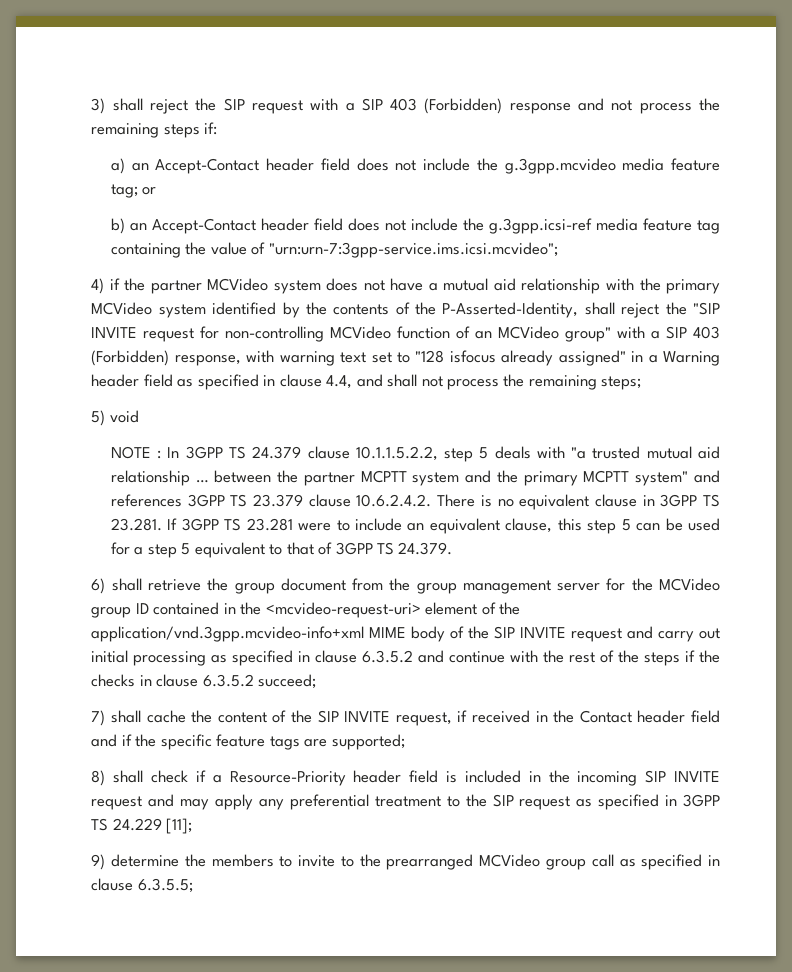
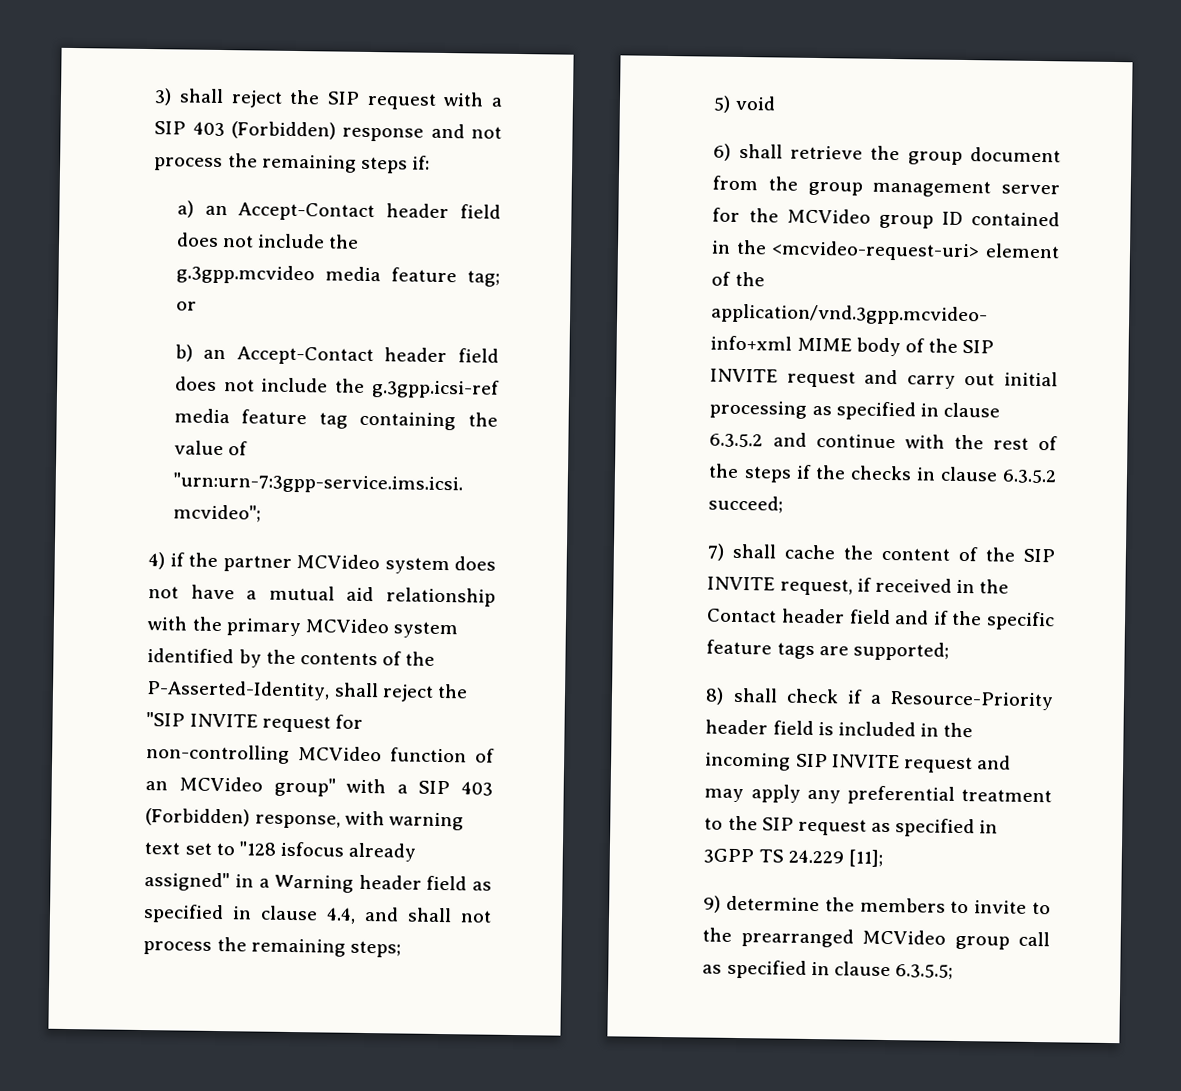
- NOTE : In 3GPP TS 24.379 clause 10.1.1.5.2.2, step 5 deals with "a trusted mutual aid relationship … between the partner MCPTT system and the primary MCPTT system" and references 3GPP TS 23.379 clause 10.6.2.4.2. There is no equivalent clause in 3GPP TS 23.281. If 3GPP TS 23.281 were to include an equivalent clause, this step 5 can be used for a step 5 equivalent to that of 3GPP TS 24.379.

